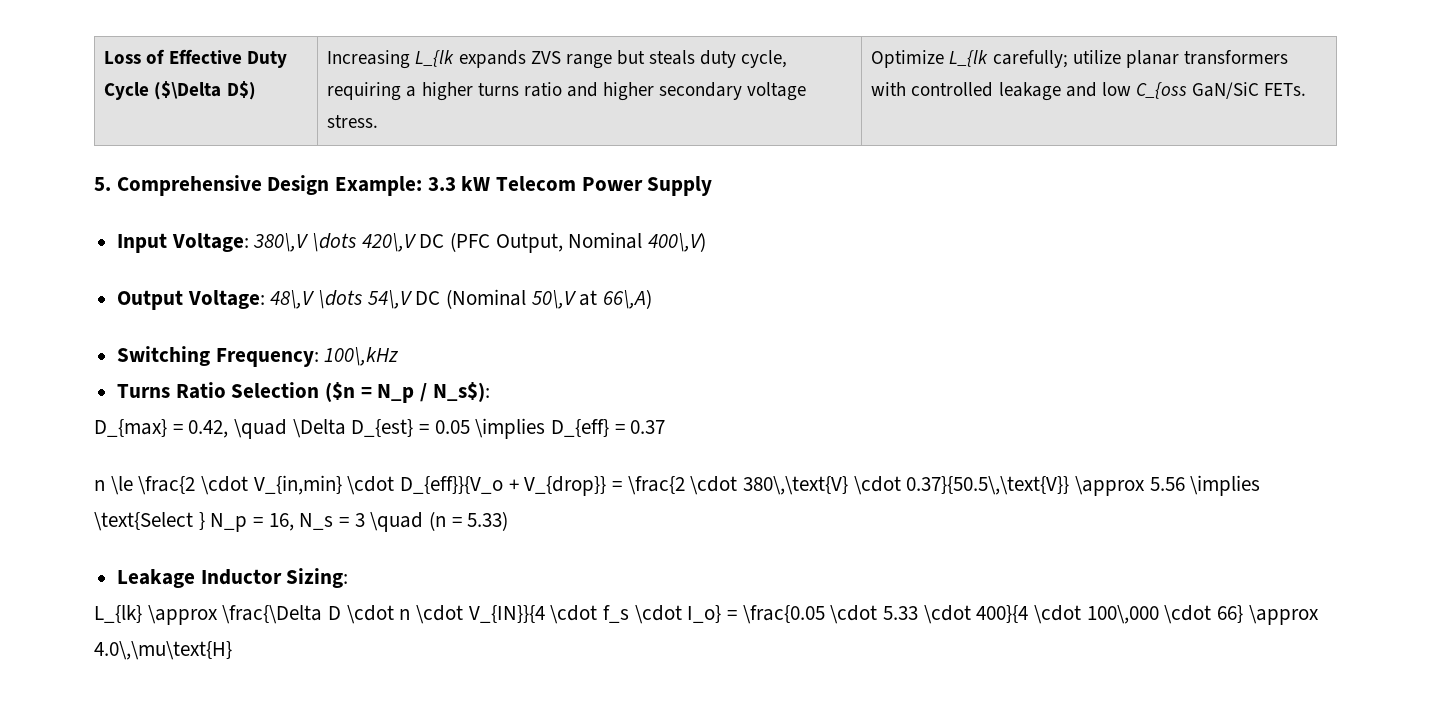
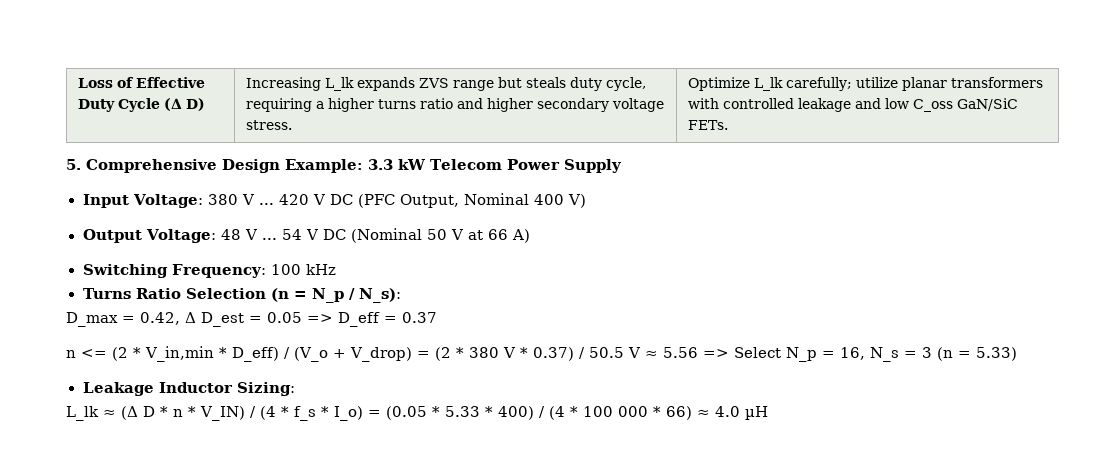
- Loss of Effective Duty Cycle ($\Delta D$) | Increasing L_{lk expands ZVS range but steals duty cycle, requiring a higher turns ratio and higher secondary voltage stress. | Optimize L_{lk carefully; utilize planar transformers with controlled leakage and low C_{oss GaN/SiC FETs.
+ Loss of Effective Duty Cycle (Δ D) | Increasing L_lk expands ZVS range but steals duty cycle, requiring a higher turns ratio and higher secondary voltage stress. | Optimize L_lk carefully; utilize planar transformers with controlled leakage and low C_oss GaN/SiC FETs.
- Input Voltage: 380\,V \dots 420\,V DC (PFC Output, Nominal 400\,V)
+ Input Voltage: 380 V ... 420 V DC (PFC Output, Nominal 400 V)
- Output Voltage: 48\,V \dots 54\,V DC (Nominal 50\,V at 66\,A)
+ Output Voltage: 48 V ... 54 V DC (Nominal 50 V at 66 A)
- Switching Frequency: 100\,kHz
+ Switching Frequency: 100 kHz
- Turns Ratio Selection ($n = N_p / N_s$):
- D_{max} = 0.42, \quad \Delta D_{est} = 0.05 \implies D_{eff} = 0.37
- n \le \frac{2 \cdot V_{in,min} \cdot D_{eff}}{V_o + V_{drop}} = \frac{2 \cdot 380\,\text{V} \cdot 0.37}{50.5\,\text{V}} \approx 5.56 \implies \text{Select } N_p = 16, N_s = 3 \quad (n = 5.33)
+ Turns Ratio Selection (n = N_p / N_s):
+ D_max = 0.42, Δ D_est = 0.05 => D_eff = 0.37
+ n <= (2 * V_in,min * D_eff) / (V_o + V_drop) = (2 * 380 V * 0.37) / 50.5 V ≈ 5.56 => Select N_p = 16, N_s = 3 (n = 5.33)
- L_{lk} \approx \frac{\Delta D \cdot n \cdot V_{IN}}{4 \cdot f_s \cdot I_o} = \frac{0.05 \cdot 5.33 \cdot 400}{4 \cdot 100\,000 \cdot 66} \approx 4.0\,\mu\text{H}
+ L_lk ≈ (Δ D * n * V_IN) / (4 * f_s * I_o) = (0.05 * 5.33 * 400) / (4 * 100 000 * 66) ≈ 4.0 µH

